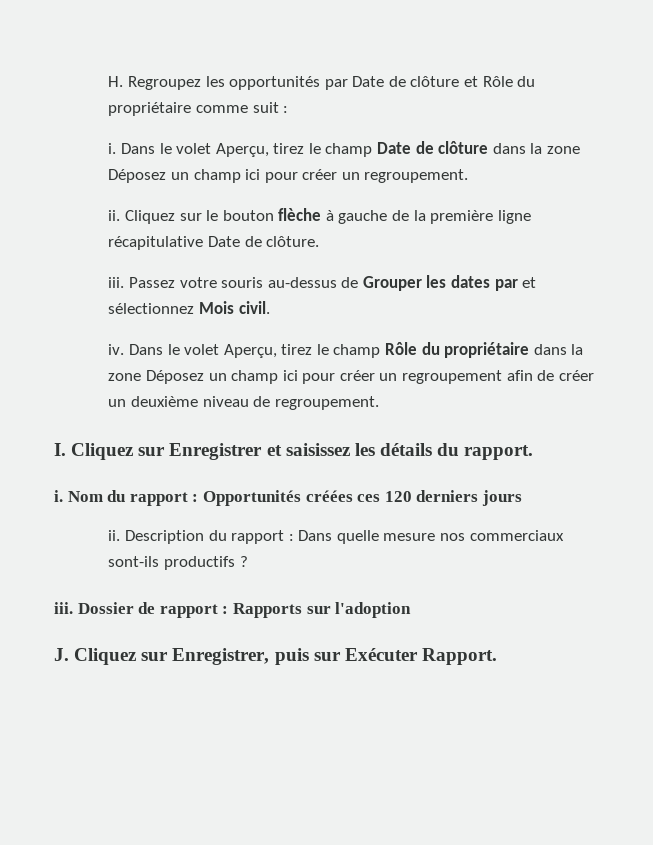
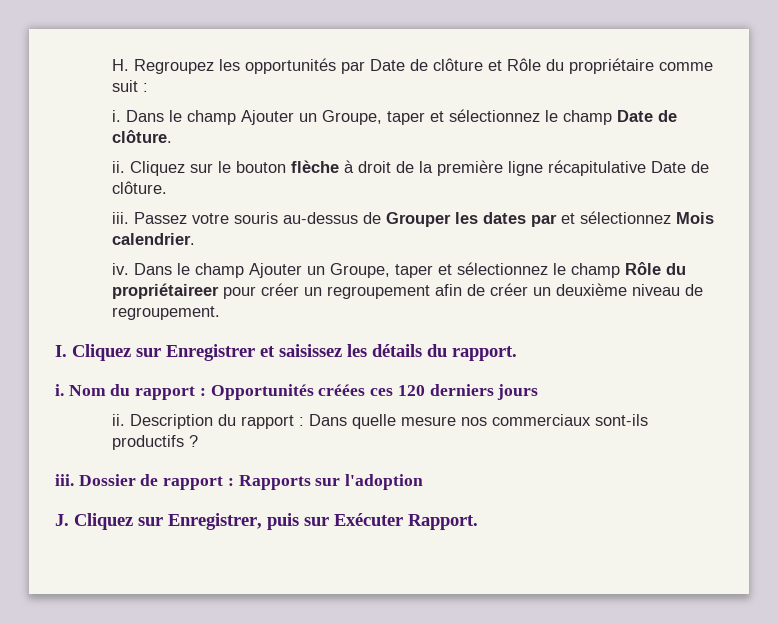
- Dans le volet Aperçu, tirez le champ Date de clôture dans la zone Déposez un champ ici pour créer un regroupement.
+ Dans le champ Ajouter un Groupe, taper et sélectionnez le champ Date de clôture.
- Cliquez sur le bouton flèche à gauche de la première ligne récapitulative Date de clôture.
+ Cliquez sur le bouton flèche à droit de la première ligne récapitulative Date de clôture.
- Passez votre souris au-dessus de Grouper les dates par et sélectionnez Mois civil.
+ Passez votre souris au-dessus de Grouper les dates par et sélectionnez Mois calendrier.
- Dans le volet Aperçu, tirez le champ Rôle du propriétaire dans la zone Déposez un champ ici pour créer un regroupement afin de créer un deuxième niveau de regroupement.
+ Dans le champ Ajouter un Groupe, taper et sélectionnez le champ Rôle du propriétaireer pour créer un regroupement afin de créer un deuxième niveau de regroupement.

